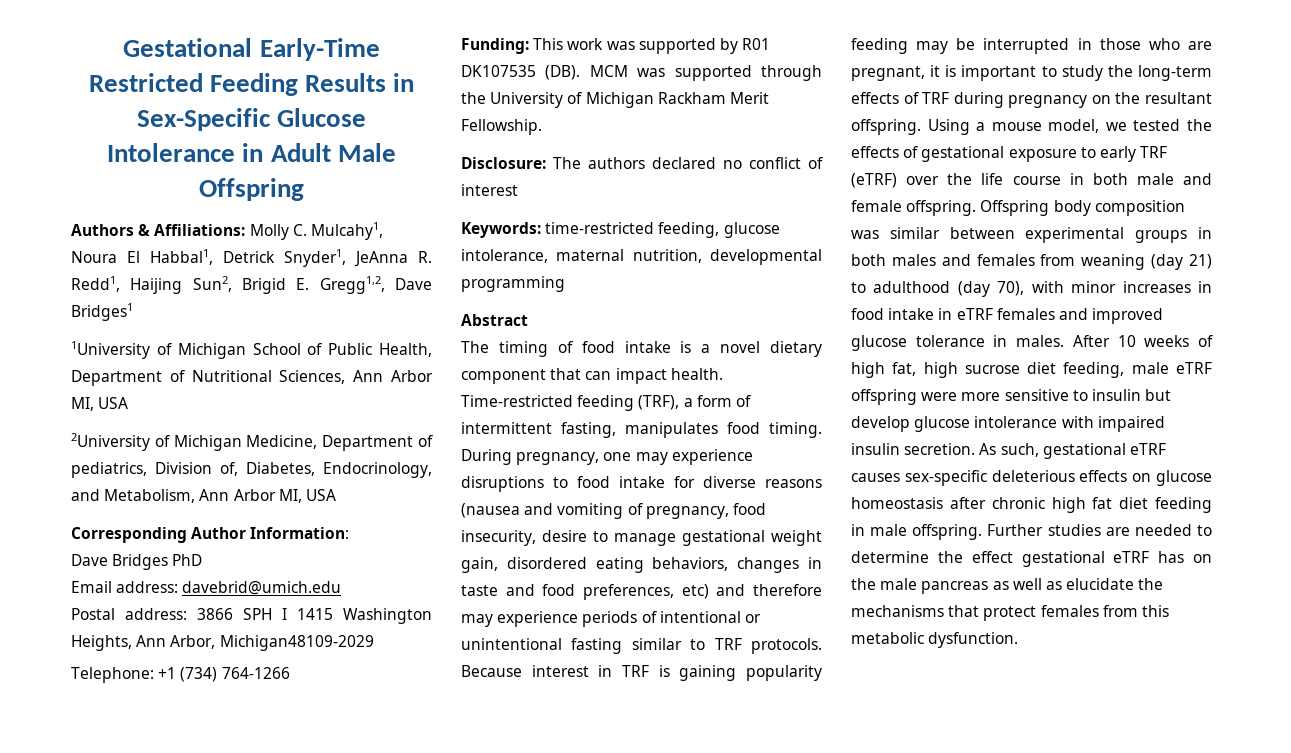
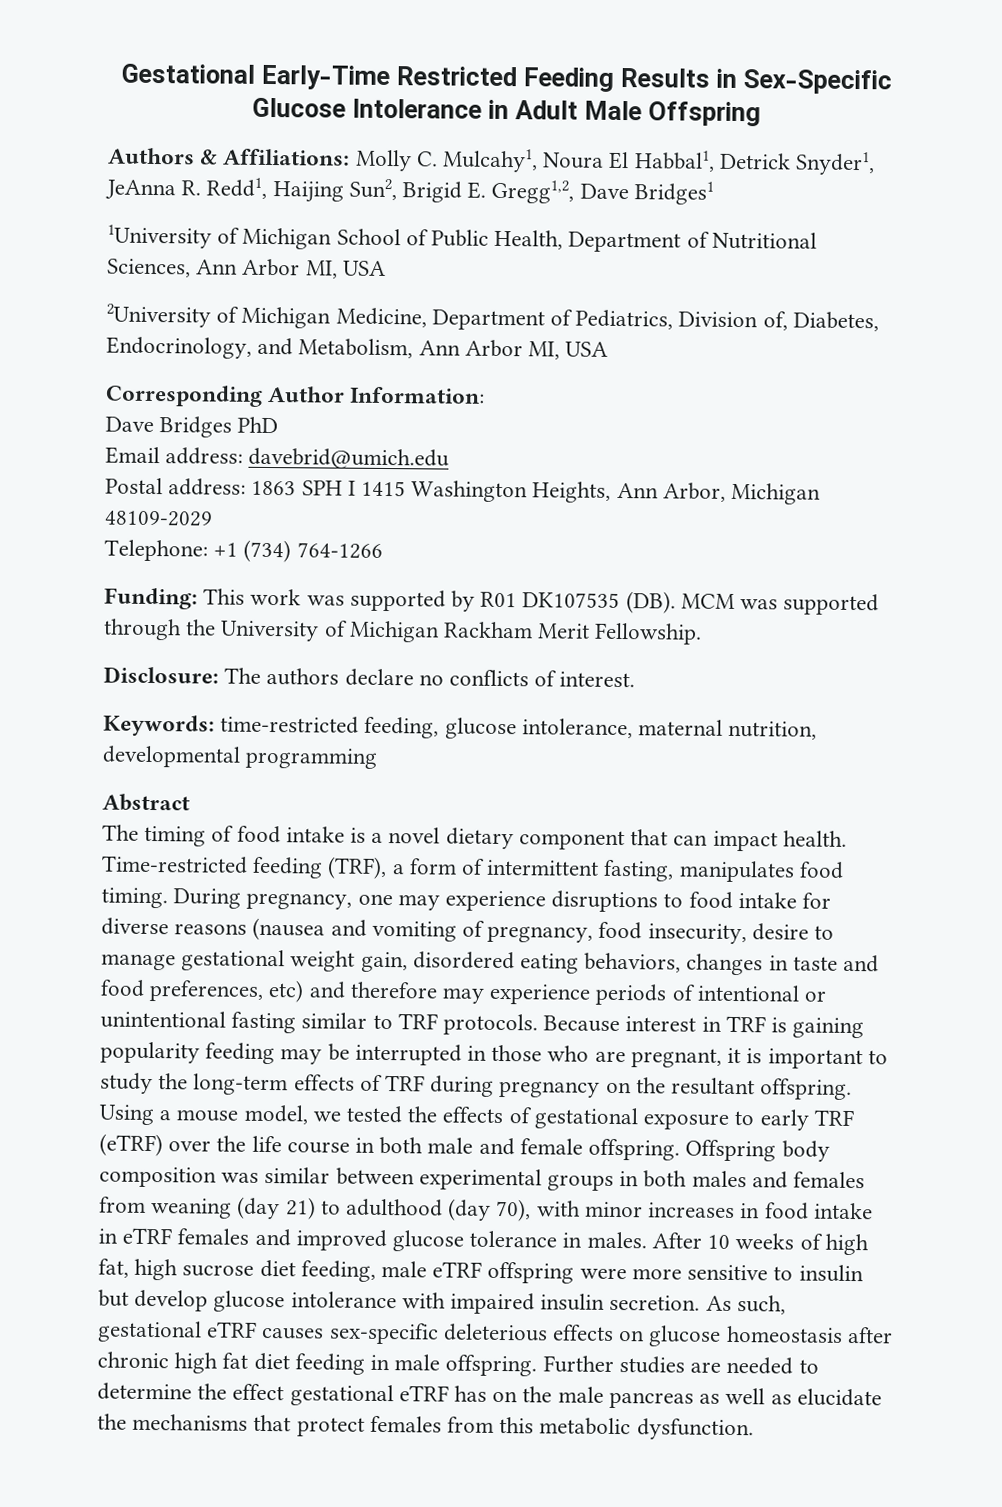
- 2University of Michigan Medicine, Department of pediatrics, Division of, Diabetes, Endocrinology, and Metabolism, Ann Arbor MI, USA
+ 2University of Michigan Medicine, Department of Pediatrics, Division of, Diabetes, Endocrinology, and Metabolism, Ann Arbor MI, USA
- Postal address: 3866 SPH I 1415 Washington Heights, Ann Arbor, Michigan48109-2029
+ Postal address: 1863 SPH I 1415 Washington Heights, Ann Arbor, Michigan 48109-2029
- Disclosure: The authors declared no conflict of interest
+ Disclosure: The authors declare no conflicts of interest.

